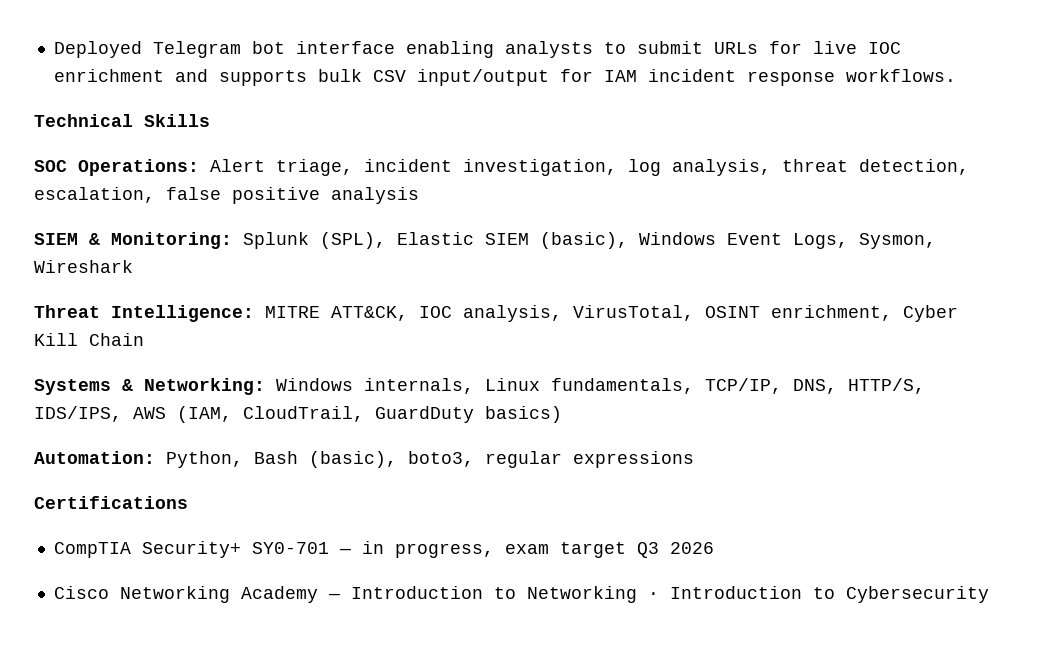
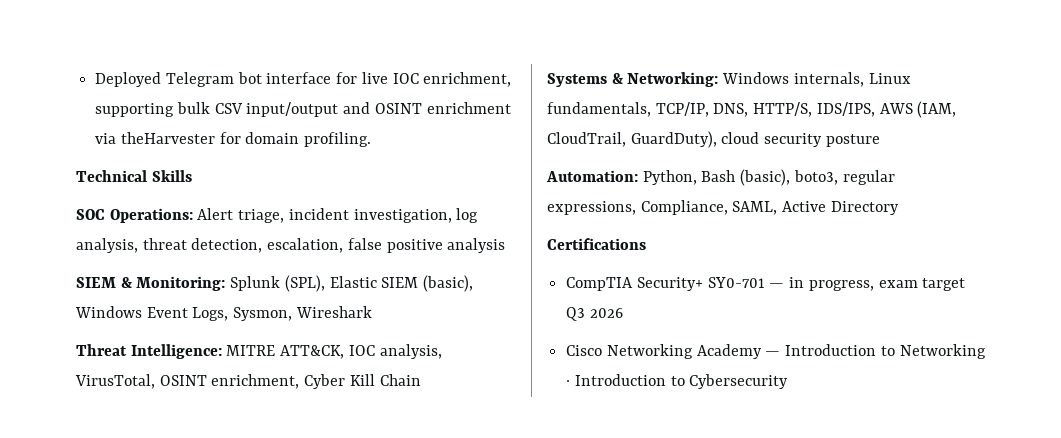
- Deployed Telegram bot interface enabling analysts to submit URLs for live IOC enrichment and supports bulk CSV input/output for IAM incident response workflows.
+ Deployed Telegram bot interface for live IOC enrichment, supporting bulk CSV input/output and OSINT enrichment via theHarvester for domain profiling.
- Systems & Networking: Windows internals, Linux fundamentals, TCP/IP, DNS, HTTP/S, IDS/IPS, AWS (IAM, CloudTrail, GuardDuty basics)
+ Systems & Networking: Windows internals, Linux fundamentals, TCP/IP, DNS, HTTP/S, IDS/IPS, AWS (IAM, CloudTrail, GuardDuty), cloud security posture
- Automation: Python, Bash (basic), boto3, regular expressions
+ Automation: Python, Bash (basic), boto3, regular expressions, Compliance, SAML, Active Directory

